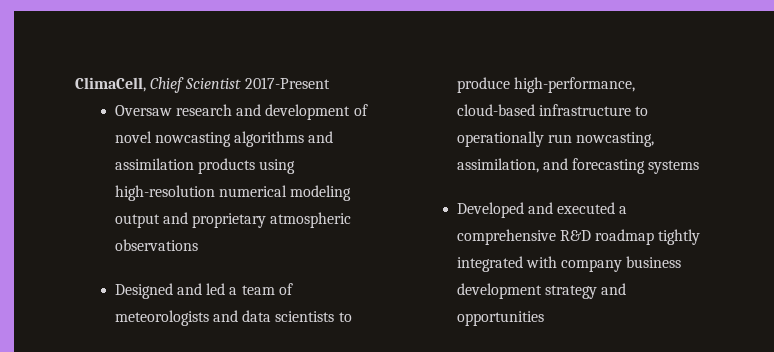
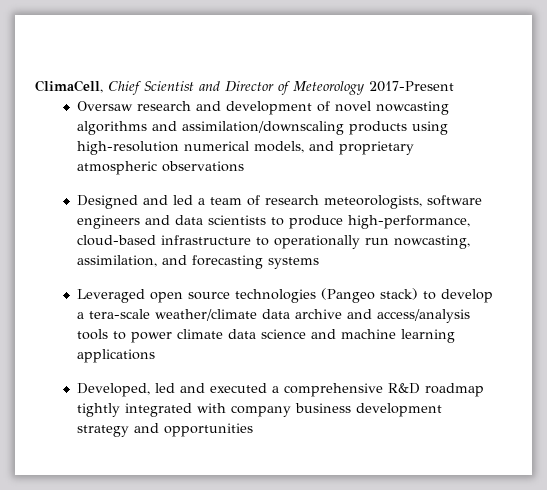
- ClimaCell, Chief Scientist 2017-Present
+ ClimaCell, Chief Scientist and Director of Meteorology 2017-Present
- Oversaw research and development of novel nowcasting algorithms and assimilation products using high-resolution numerical modeling output and proprietary atmospheric observations
+ Oversaw research and development of novel nowcasting algorithms and assimilation/downscaling products using high-resolution numerical models, and proprietary atmospheric observations
- Designed and led a team of meteorologists and data scientists to produce high-performance, cloud-based infrastructure to operationally run nowcasting, assimilation, and forecasting systems
+ Designed and led a team of research meteorologists, software engineers and data scientists to produce high-performance, cloud-based infrastructure to operationally run nowcasting, assimilation, and forecasting systems
- Developed and executed a comprehensive R&D roadmap tightly integrated with company business development strategy and opportunities
+ Leveraged open source technologies (Pangeo stack) to develop a tera-scale weather/climate data archive and access/analysis tools to power climate data science and machine learning applications
+ Developed, led and executed a comprehensive R&D roadmap tightly integrated with company business development strategy and opportunities

